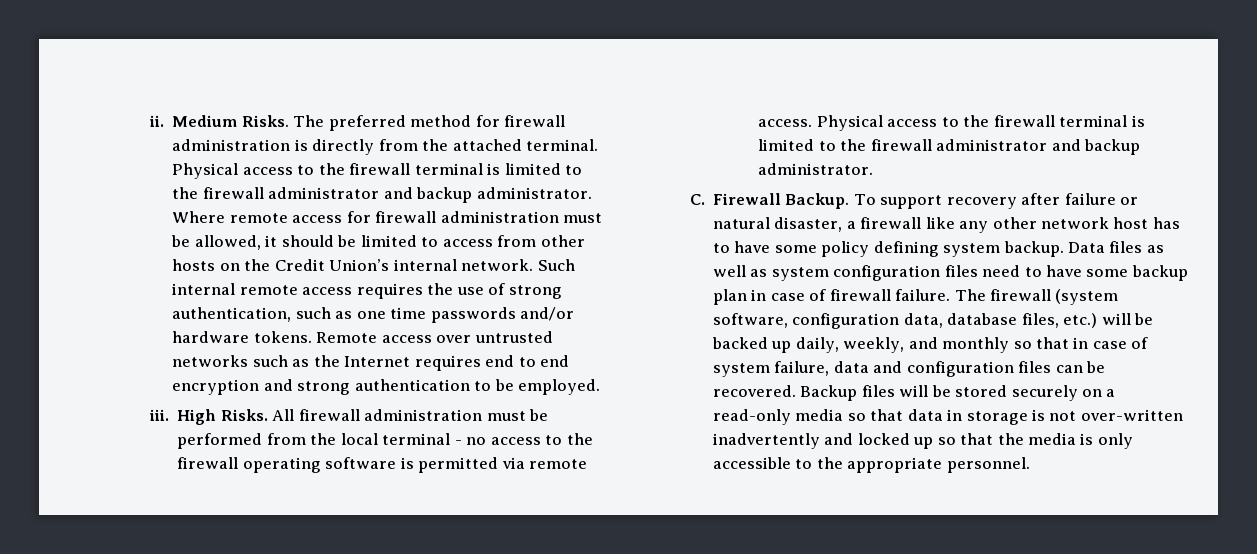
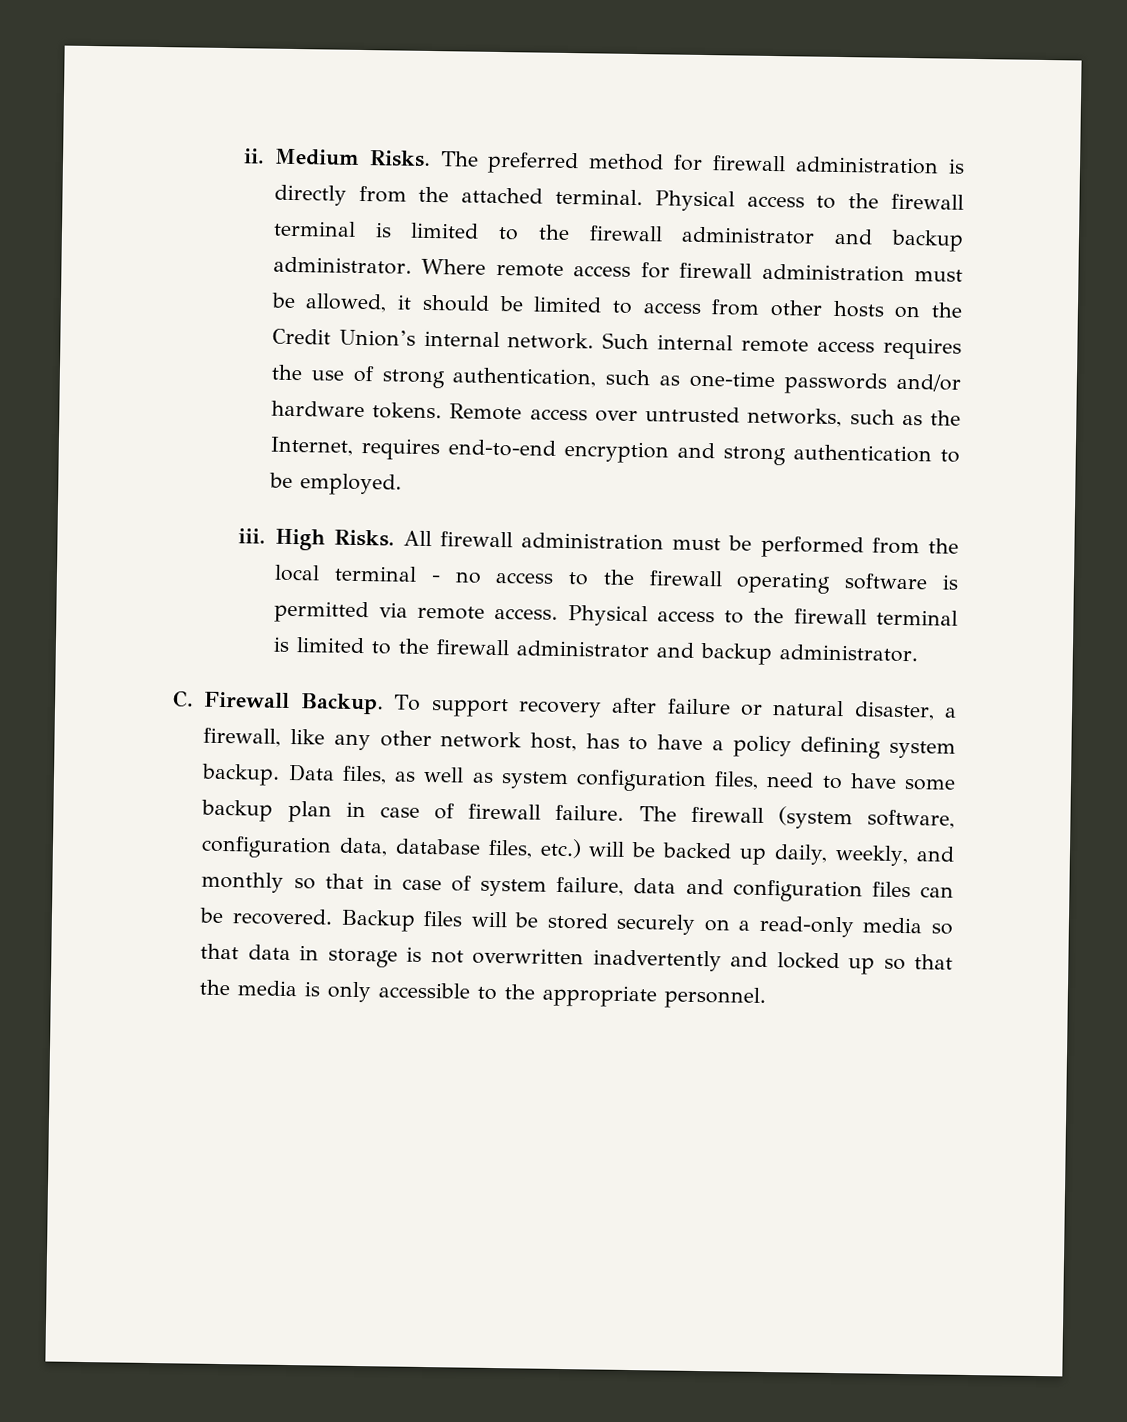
- Such internal remote access requires the use of strong authentication, such as one time passwords and/or hardware tokens.
+ Such internal remote access requires the use of strong authentication, such as one-time passwords and/or hardware tokens.
- Remote access over untrusted networks such as the Internet requires end to end encryption and strong authentication to be employed.
+ Remote access over untrusted networks, such as the Internet, requires end-to-end encryption and strong authentication to be employed.
- To support recovery after failure or natural disaster, a firewall like any other network host has to have some policy defining system backup.
+ To support recovery after failure or natural disaster, a firewall, like any other network host, has to have a policy defining system backup.
- Data files as well as system configuration files need to have some backup plan in case of firewall failure.
+ Data files, as well as system configuration files, need to have some backup plan in case of firewall failure.
- Backup files will be stored securely on a read-only media so that data in storage is not over-written inadvertently and locked up so that the media is only accessible to the appropriate personnel.
+ Backup files will be stored securely on a read-only media so that data in storage is not overwritten inadvertently and locked up so that the media is only accessible to the appropriate personnel.

